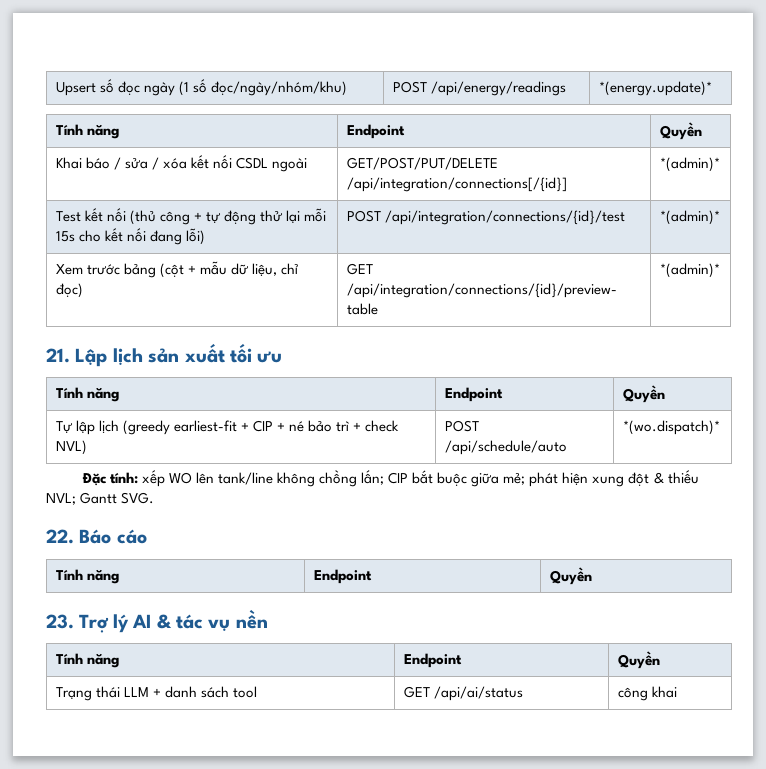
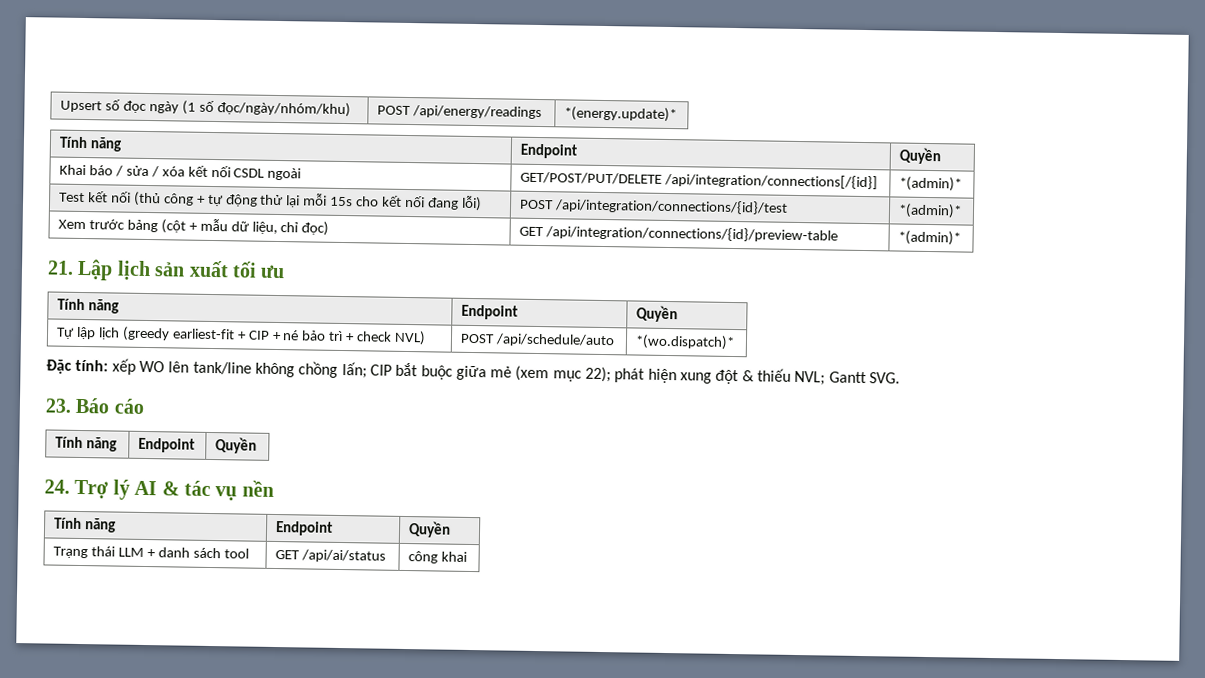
- Đặc tính: xếp WO lên tank/line không chồng lấn; CIP bắt buộc giữa mẻ; phát hiện xung đột & thiếu NVL; Gantt SVG.
+ Đặc tính: xếp WO lên tank/line không chồng lấn; CIP bắt buộc giữa mẻ (xem mục 22); phát hiện xung đột & thiếu NVL; Gantt SVG.
- 22. Báo cáo
+ 23. Báo cáo
- 23. Trợ lý AI & tác vụ nền
+ 24. Trợ lý AI & tác vụ nền

